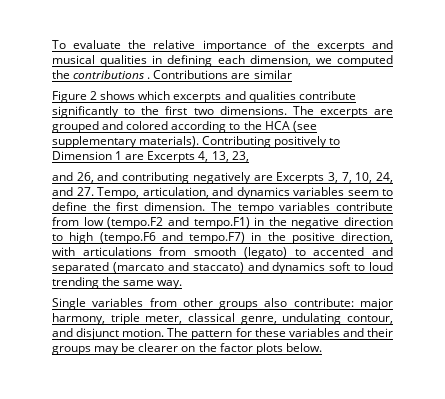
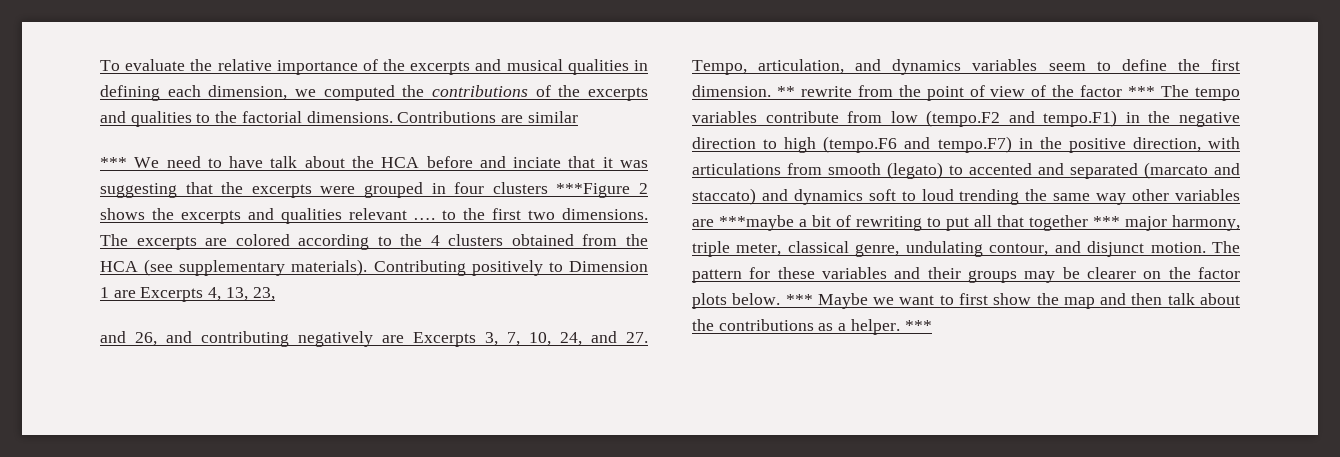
- To evaluate the relative importance of the excerpts and musical qualities in defining each dimension, we computed the contributions . Contributions are similar
- Figure 2 shows which excerpts and qualities contribute significantly to the first two dimensions.
+ To evaluate the relative importance of the excerpts and musical qualities in defining each dimension, we computed the contributions of the excerpts and qualities to the factorial dimensions. Contributions are similar
+ *** We need to have talk about the HCA before and inciate that it was suggesting that the excerpts were grouped in four clusters ***Figure 2 shows the excerpts and qualities relevant …. to the first two dimensions.
- The excerpts are grouped and colored according to the HCA (see supplementary materials).
+ The excerpts are colored according to the 4 clusters obtained from the HCA (see supplementary materials).
- The tempo variables contribute from low (tempo.F2 and tempo.F1) in the negative direction to high (tempo.F6 and tempo.F7) in the positive direction, with articulations from smooth (legato) to accented and separated (marcato and staccato) and dynamics soft to loud trending the same way.
- Single variables from other groups also contribute: major harmony, triple meter, classical genre, undulating contour, and disjunct motion.
+ ** rewrite from the point of view of the factor *** The tempo variables contribute from low (tempo.F2 and tempo.F1) in the negative direction to high (tempo.F6 and tempo.F7) in the positive direction, with articulations from smooth (legato) to accented and separated (marcato and staccato) and dynamics soft to loud trending the same way other variables are ***maybe a bit of rewriting to put all that together *** major harmony, triple meter, classical genre, undulating contour, and disjunct motion.
+ *** Maybe we want to first show the map and then talk about the contributions as a helper. ***

